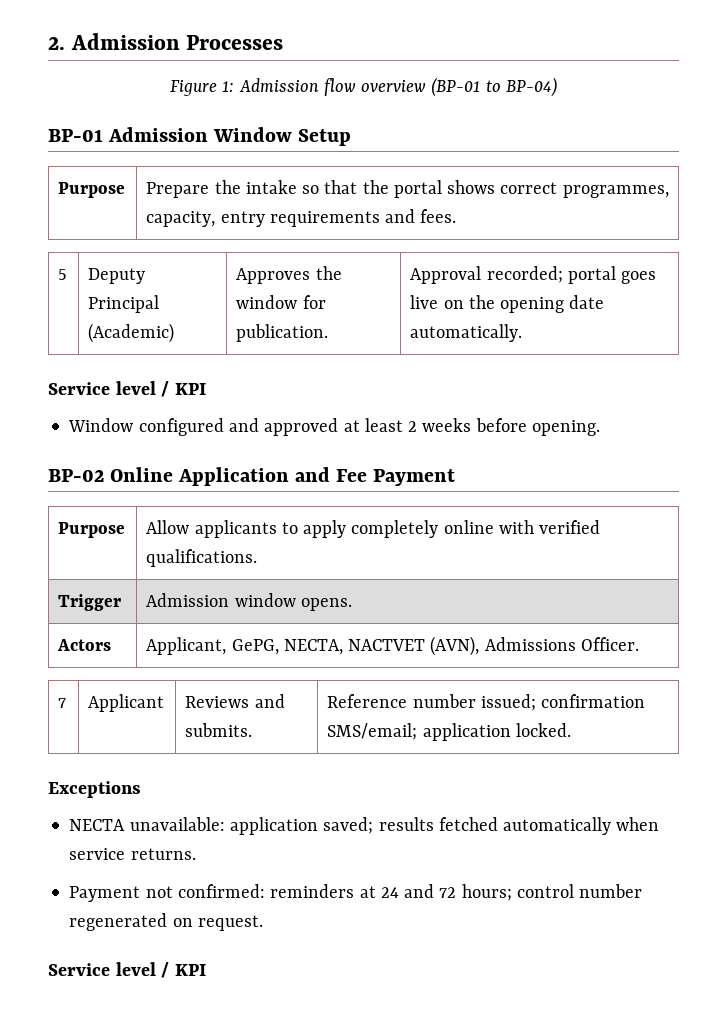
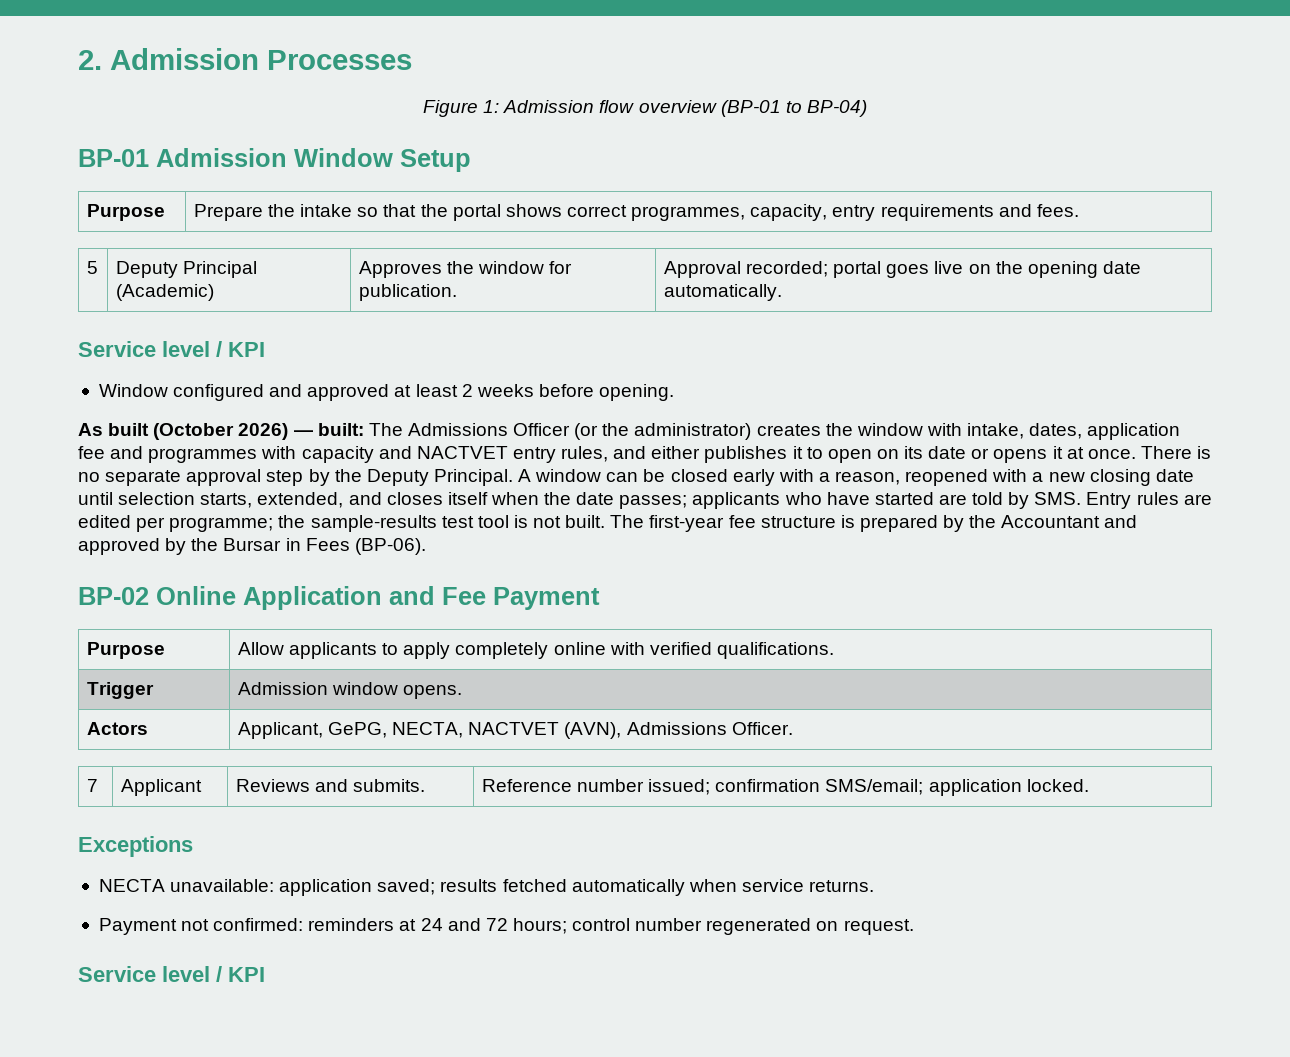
+ As built (October 2026) — built: The Admissions Officer (or the administrator) creates the window with intake, dates, application fee and programmes with capacity and NACTVET entry rules, and either publishes it to open on its date or opens it at once. There is no separate approval step by the Deputy Principal. A window can be closed early with a reason, reopened with a new closing date until selection starts, extended, and closes itself when the date passes; applicants who have started are told by SMS. Entry rules are edited per programme; the sample-results test tool is not built. The first-year fee structure is prepared by the Accountant and approved by the Bursar in Fees (BP-06).

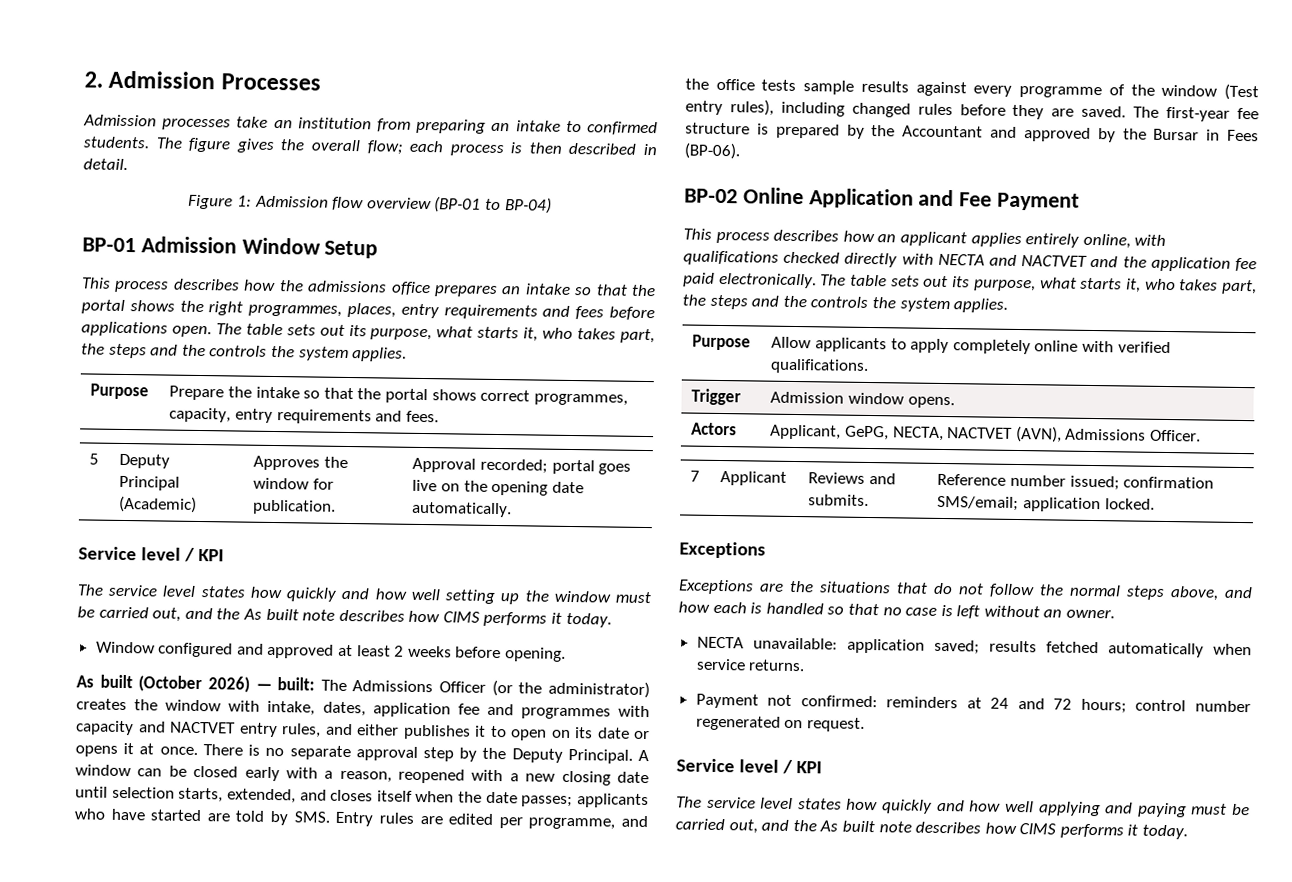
+ Admission processes take an institution from preparing an intake to confirmed students. The figure gives the overall flow; each process is then described in detail.
+ This process describes how the admissions office prepares an intake so that the portal shows the right programmes, places, entry requirements and fees before applications open. The table sets out its purpose, what starts it, who takes part, the steps and the controls the system applies.
+ The service level states how quickly and how well setting up the window must be carried out, and the As built note describes how CIMS performs it today.
- A window can be closed early with a reason, reopened with a new closing date until selection starts, extended, and closes itself when the date passes; applicants who have started are told by SMS. Entry rules are edited per programme; the sample-results test tool is not built.
+ A window can be closed early with a reason, reopened with a new closing date until selection starts, extended, and closes itself when the date passes; applicants who have started are told by SMS. Entry rules are edited per programme, and the office tests sample results against every programme of the window (Test entry rules), including changed rules before they are saved.
+ This process describes how an applicant applies entirely online, with qualifications checked directly with NECTA and NACTVET and the application fee paid electronically. The table sets out its purpose, what starts it, who takes part, the steps and the controls the system applies.
+ Exceptions are the situations that do not follow the normal steps above, and how each is handled so that no case is left without an owner.
+ The service level states how quickly and how well applying and paying must be carried out, and the As built note describes how CIMS performs it today.

